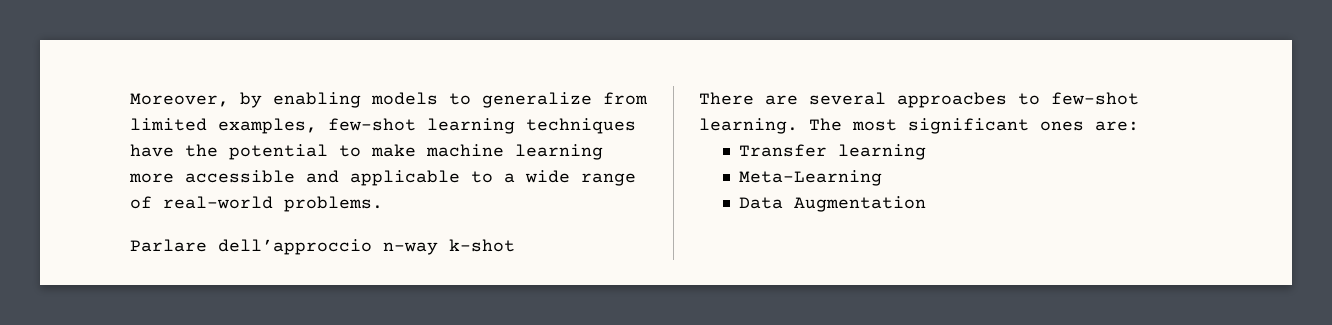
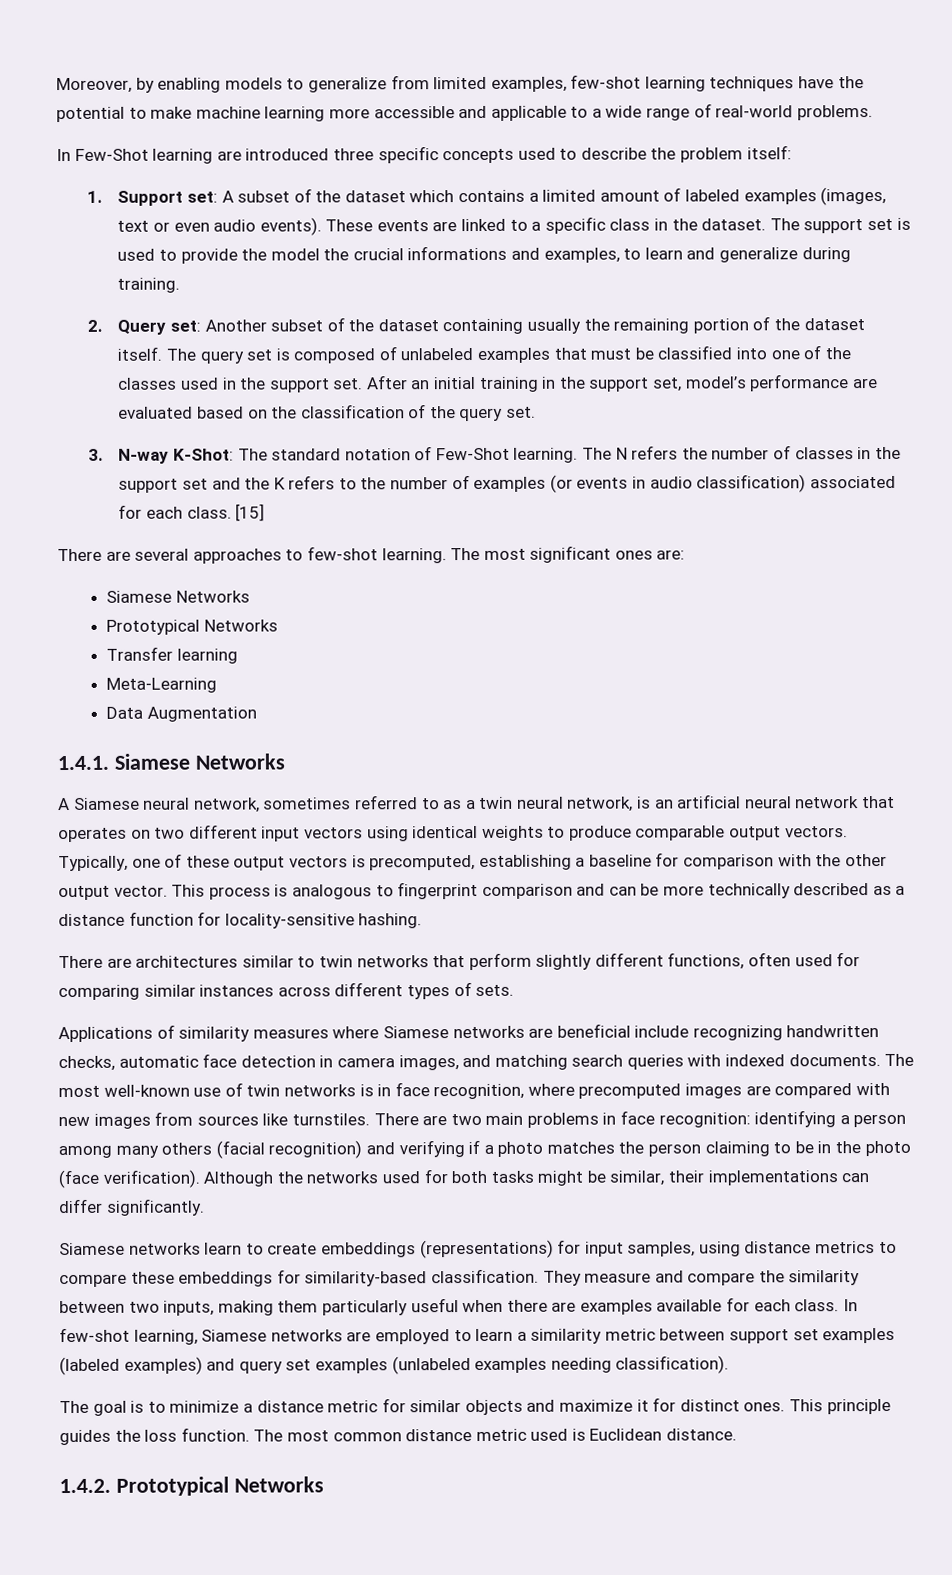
- Parlare dell’approccio n-way k-shot
+ In Few-Shot learning are introduced three specific concepts used to describe the problem itself:
+ 1. Support set: A subset of the dataset which contains a limited amount of labeled examples (images, text or even audio events). These events are linked to a specific class in the dataset. The support set is used to provide the model the crucial informations and examples, to learn and generalize during training.
+ 2. Query set: Another subset of the dataset containing usually the remaining portion of the dataset itself. The query set is composed of unlabeled examples that must be classified into one of the classes used in the support set. After an initial training in the support set, model’s performance are evaluated based on the classification of the query set.
+ 3. N-way K-Shot: The standard notation of Few-Shot learning. The N refers the number of classes in the support set and the K refers to the number of examples (or events in audio classification) associated for each class. [15]
- There are several approacbes to few-shot learning.
+ There are several approaches to few-shot learning.
  The most significant ones are:
+ Siamese Networks
+ Prototypical Networks
+ 1.4.1. Siamese Networks
+ A Siamese neural network, sometimes referred to as a twin neural network, is an artificial neural network that operates on two different input vectors using identical weights to produce comparable output vectors. Typically, one of these output vectors is precomputed, establishing a baseline for comparison with the other output vector. This process is analogous to fingerprint comparison and can be more technically described as a distance function for locality-sensitive hashing.
+ There are architectures similar to twin networks that perform slightly different functions, often used for comparing similar instances across different types of sets.
+ Applications of similarity measures where Siamese networks are beneficial include recognizing handwritten checks, automatic face detection in camera images, and matching search queries with indexed documents. The most well-known use of twin networks is in face recognition, where precomputed images are compared with new images from sources like turnstiles. There are two main problems in face recognition: identifying a person among many others (facial recognition) and verifying if a photo matches the person claiming to be in the photo (face verification). Although the networks used for both tasks might be similar, their implementations can differ significantly.
+ Siamese networks learn to create embeddings (representations) for input samples, using distance metrics to compare these embeddings for similarity-based classification. They measure and compare the similarity between two inputs, making them particularly useful when there are examples available for each class. In few-shot learning, Siamese networks are employed to learn a similarity metric between support set examples (labeled examples) and query set examples (unlabeled examples needing classification).
+ The goal is to minimize a distance metric for similar objects and maximize it for distinct ones. This principle guides the loss function. The most common distance metric used is Euclidean distance.
+ 1.4.2. Prototypical Networks

